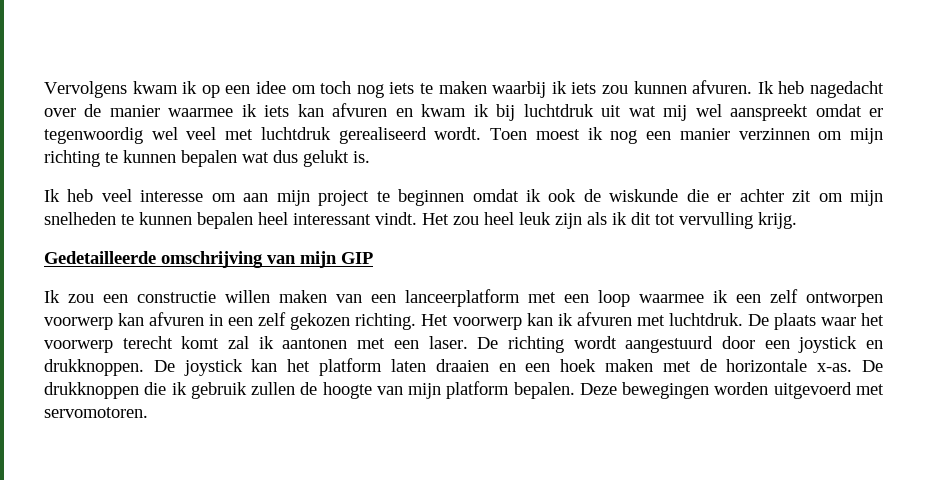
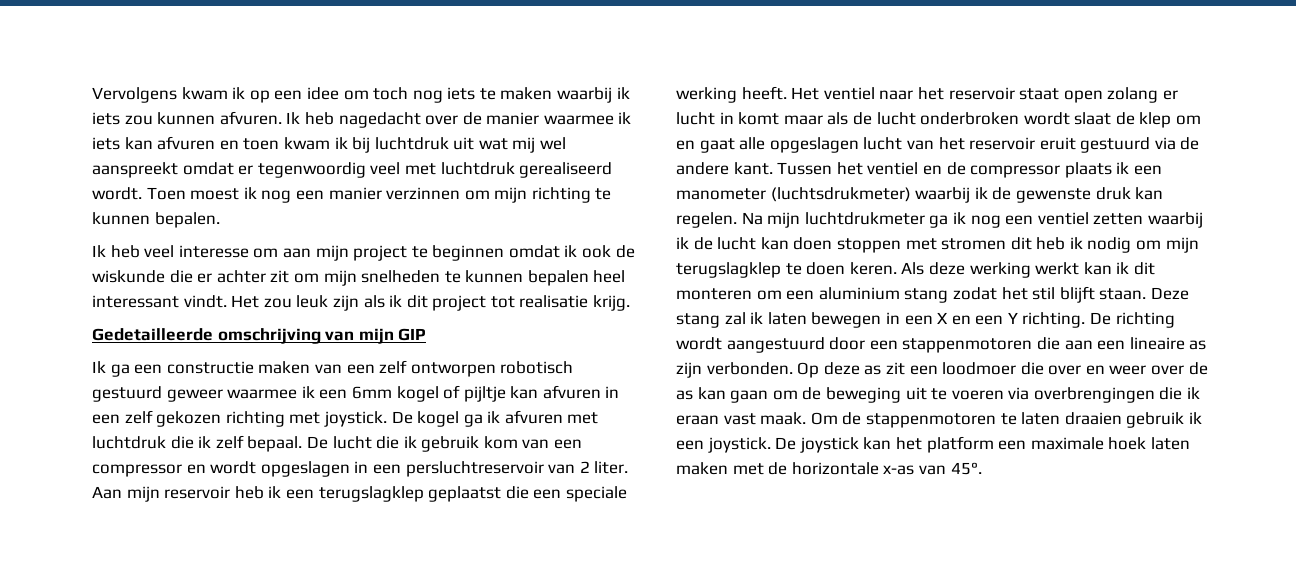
- Ik heb nagedacht over de manier waarmee ik iets kan afvuren en kwam ik bij luchtdruk uit wat mij wel aanspreekt omdat er tegenwoordig wel veel met luchtdruk gerealiseerd wordt.
+ Ik heb nagedacht over de manier waarmee ik iets kan afvuren en toen kwam ik bij luchtdruk uit wat mij wel aanspreekt omdat er tegenwoordig veel met luchtdruk gerealiseerd wordt.
- Toen moest ik nog een manier verzinnen om mijn richting te kunnen bepalen wat dus gelukt is.
+ Toen moest ik nog een manier verzinnen om mijn richting te kunnen bepalen.
- Het zou heel leuk zijn als ik dit tot vervulling krijg.
+ Het zou leuk zijn als ik dit project tot realisatie krijg.
- Ik zou een constructie willen maken van een lanceerplatform met een loop waarmee ik een zelf ontworpen voorwerp kan afvuren in een zelf gekozen richting. Het voorwerp kan ik afvuren met luchtdruk. De plaats waar het voorwerp terecht komt zal ik aantonen met een laser.
+ Ik ga een constructie maken van een zelf ontworpen robotisch gestuurd geweer waarmee ik een 6mm kogel of pijltje kan afvuren in een zelf gekozen richting met joystick. De kogel ga ik afvuren met luchtdruk die ik zelf bepaal. De lucht die ik gebruik kom van een compressor en wordt opgeslagen in een persluchtreservoir van 2 liter. Aan mijn reservoir heb ik een terugslagklep geplaatst die een speciale werking heeft. Het ventiel naar het reservoir staat open zolang er lucht in komt maar als de lucht onderbroken wordt slaat de klep om en gaat alle opgeslagen lucht van het reservoir eruit gestuurd via de andere kant. Tussen het ventiel en de compressor plaats ik een manometer (luchtsdrukmeter) waarbij ik de gewenste druk kan regelen. Na mijn luchtdrukmeter ga ik nog een ventiel zetten waarbij ik de lucht kan doen stoppen met stromen dit heb ik nodig om mijn terugslagklep te doen keren. Als deze werking werkt kan ik dit monteren om een aluminium stang zodat het stil blijft staan. Deze stang zal ik laten bewegen in een X en een Y richting.
- De richting wordt aangestuurd door een joystick en drukknoppen.
+ De richting wordt aangestuurd door een stappenmotoren die aan een lineaire as zijn verbonden. Op deze as zit een loodmoer die over en weer over de as kan gaan om de beweging uit te voeren via overbrengingen die ik eraan vast maak. Om de stappenmotoren te laten draaien gebruik ik een joystick.
- De joystick kan het platform laten draaien en een hoek maken met de horizontale x-as. De drukknoppen die ik gebruik zullen de hoogte van mijn platform bepalen. Deze bewegingen worden uitgevoerd met servomotoren.
+ De joystick kan het platform een maximale hoek laten maken met de horizontale x-as van 45°.

